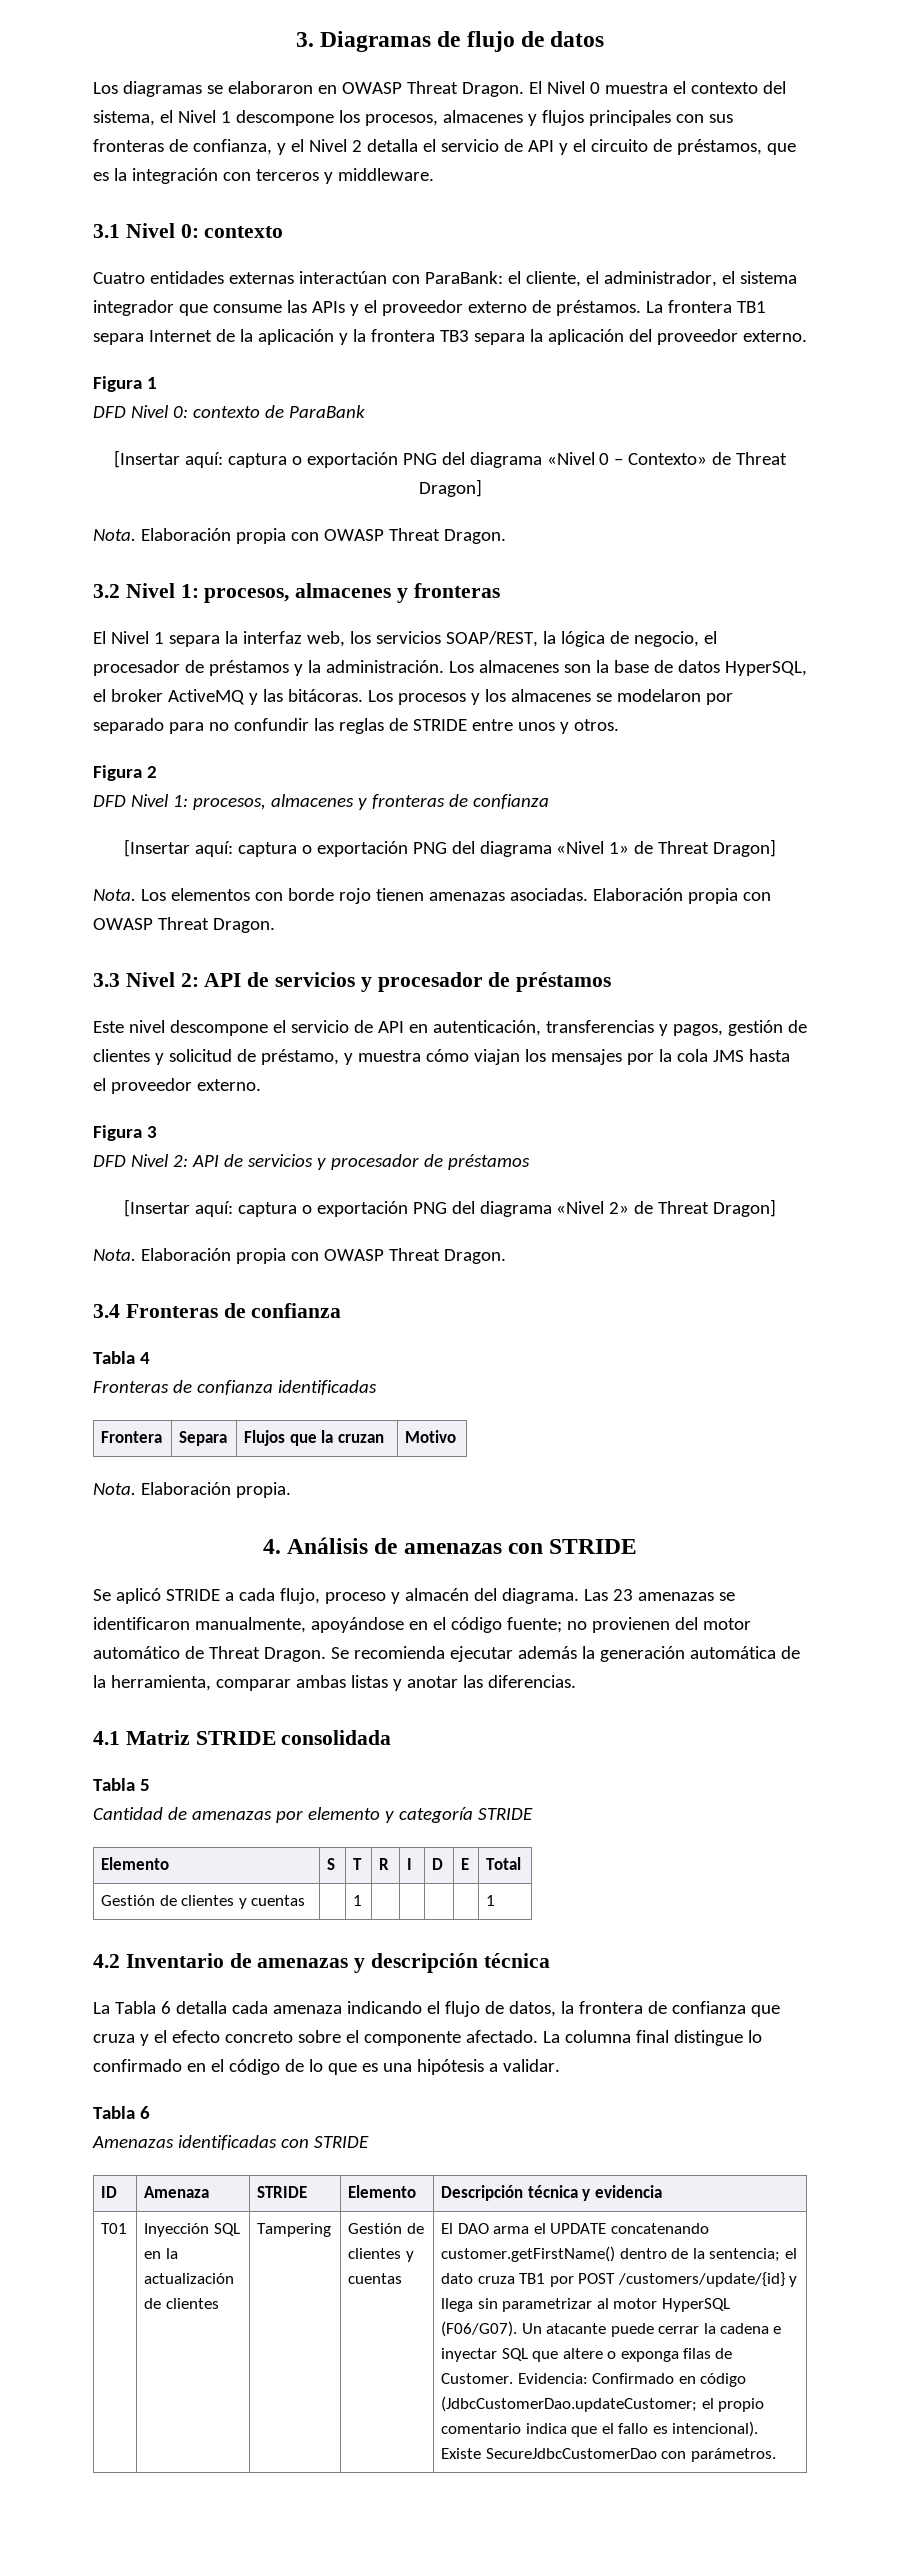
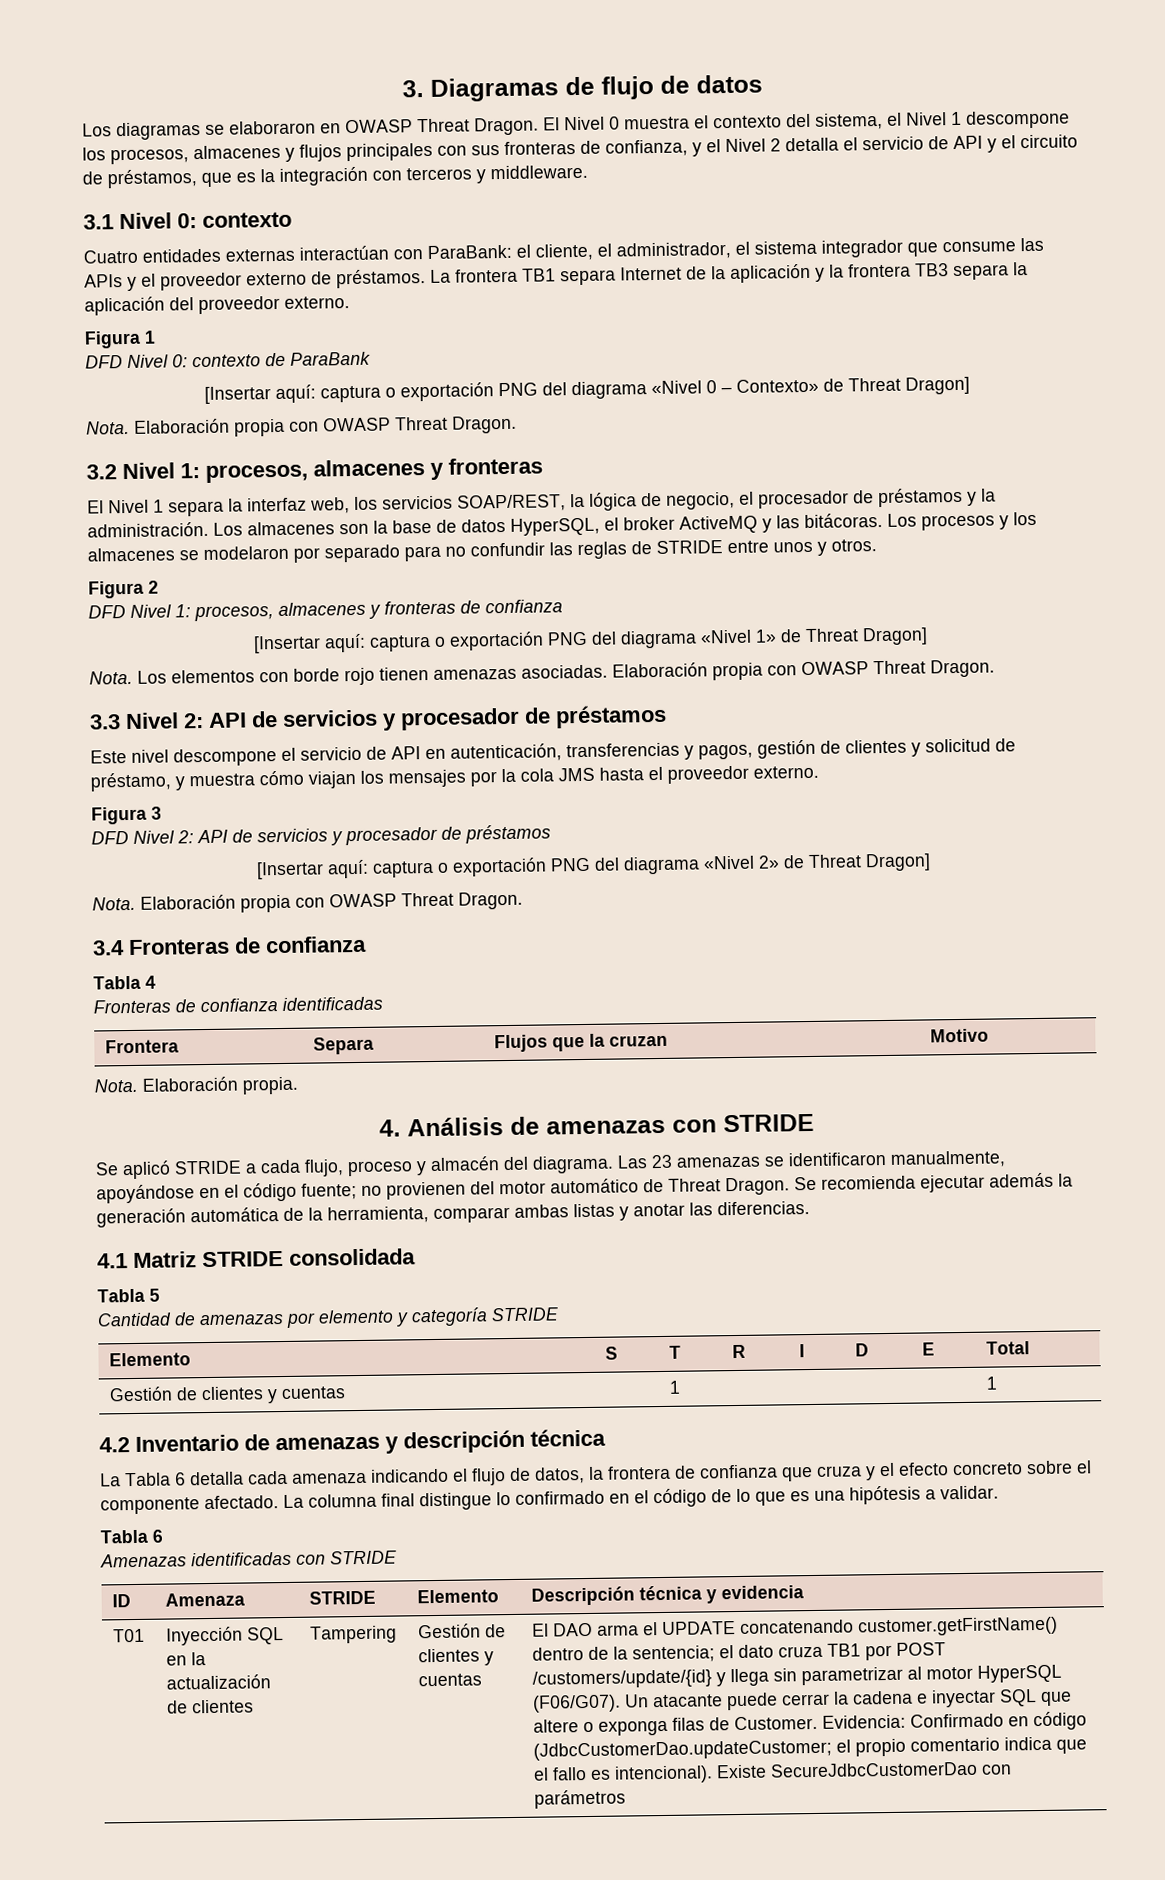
- Existe SecureJdbcCustomerDao con parámetros.
+ Existe SecureJdbcCustomerDao con parámetros

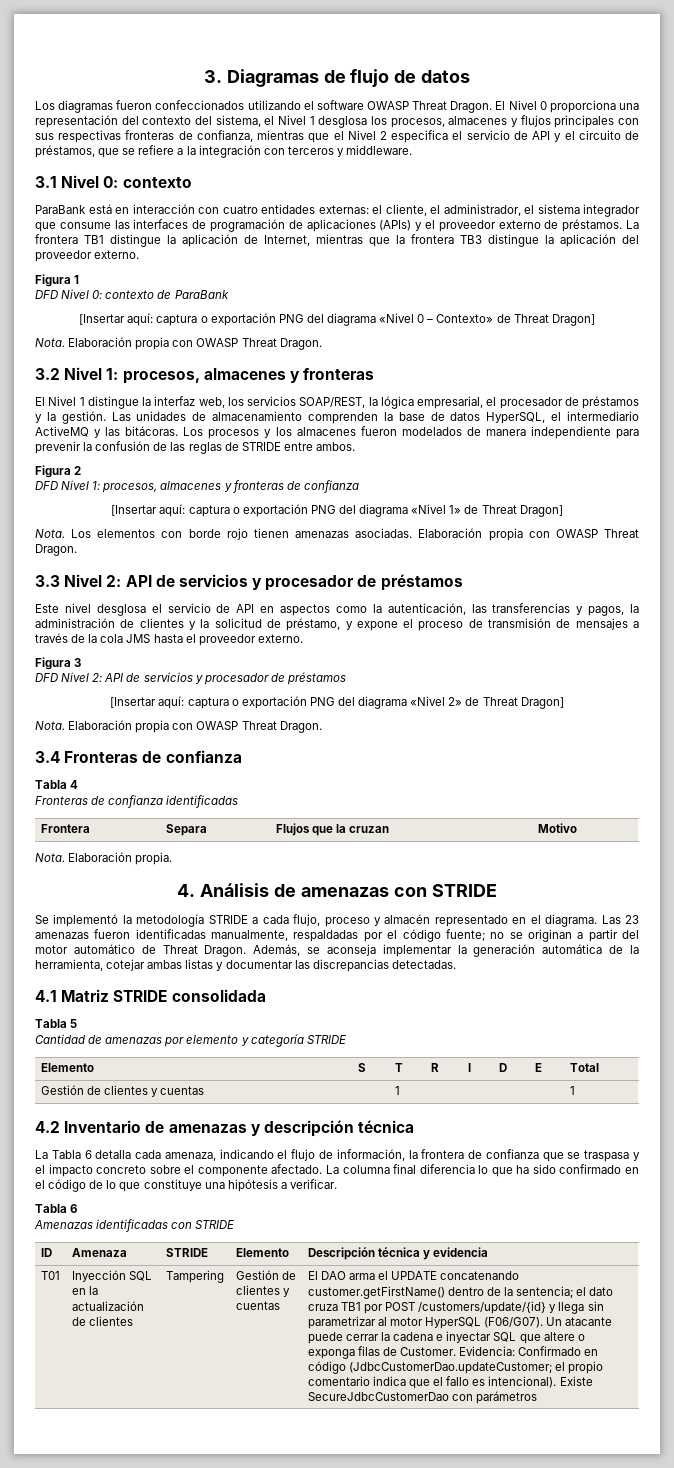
- Los diagramas se elaboraron en OWASP Threat Dragon.
+ Los diagramas fueron confeccionados utilizando el software OWASP Threat Dragon.
- El Nivel 0 muestra el contexto del sistema, el Nivel 1 descompone los procesos, almacenes y flujos principales con sus fronteras de confianza, y el Nivel 2 detalla el servicio de API y el circuito de préstamos, que es la integración con terceros y middleware.
+ El Nivel 0 proporciona una representación del contexto del sistema, el Nivel 1 desglosa los procesos, almacenes y flujos principales con sus respectivas fronteras de confianza, mientras que el Nivel 2 especifica el servicio de API y el circuito de préstamos, que se refiere a la integración con terceros y middleware.
- Cuatro entidades externas interactúan con ParaBank: el cliente, el administrador, el sistema integrador que consume las APIs y el proveedor externo de préstamos.
+ ParaBank está en interacción con cuatro entidades externas: el cliente, el administrador, el sistema integrador que consume las interfaces de programación de aplicaciones (APIs) y el proveedor externo de préstamos.
- La frontera TB1 separa Internet de la aplicación y la frontera TB3 separa la aplicación del proveedor externo.
+ La frontera TB1 distingue la aplicación de Internet, mientras que la frontera TB3 distingue la aplicación del proveedor externo.
- El Nivel 1 separa la interfaz web, los servicios SOAP/REST, la lógica de negocio, el procesador de préstamos y la administración. Los almacenes son la base de datos HyperSQL, el broker ActiveMQ y las bitácoras.
+ El Nivel 1 distingue la interfaz web, los servicios SOAP/REST, la lógica empresarial, el procesador de préstamos y la gestión. Las unidades de almacenamiento comprenden la base de datos HyperSQL, el intermediario ActiveMQ y las bitácoras.
- Los procesos y los almacenes se modelaron por separado para no confundir las reglas de STRIDE entre unos y otros.
+ Los procesos y los almacenes fueron modelados de manera independiente para prevenir la confusión de las reglas de STRIDE entre ambos.
- Este nivel descompone el servicio de API en autenticación, transferencias y pagos, gestión de clientes y solicitud de préstamo, y muestra cómo viajan los mensajes por la cola JMS hasta el proveedor externo.
+ Este nivel desglosa el servicio de API en aspectos como la autenticación, las transferencias y pagos, la administración de clientes y la solicitud de préstamo, y expone el proceso de transmisión de mensajes a través de la cola JMS hasta el proveedor externo.
- Se aplicó STRIDE a cada flujo, proceso y almacén del diagrama.
+ Se implementó la metodología STRIDE a cada flujo, proceso y almacén representado en el diagrama.
- Las 23 amenazas se identificaron manualmente, apoyándose en el código fuente; no provienen del motor automático de Threat Dragon.
+ Las 23 amenazas fueron identificadas manualmente, respaldadas por el código fuente; no se originan a partir del motor automático de Threat Dragon.
- Se recomienda ejecutar además la generación automática de la herramienta, comparar ambas listas y anotar las diferencias.
+ Además, se aconseja implementar la generación automática de la herramienta, cotejar ambas listas y documentar las discrepancias detectadas.
- La Tabla 6 detalla cada amenaza indicando el flujo de datos, la frontera de confianza que cruza y el efecto concreto sobre el componente afectado.
+ La Tabla 6 detalla cada amenaza, indicando el flujo de información, la frontera de confianza que se traspasa y el impacto concreto sobre el componente afectado.
- La columna final distingue lo confirmado en el código de lo que es una hipótesis a validar.
+ La columna final diferencia lo que ha sido confirmado en el código de lo que constituye una hipótesis a verificar.

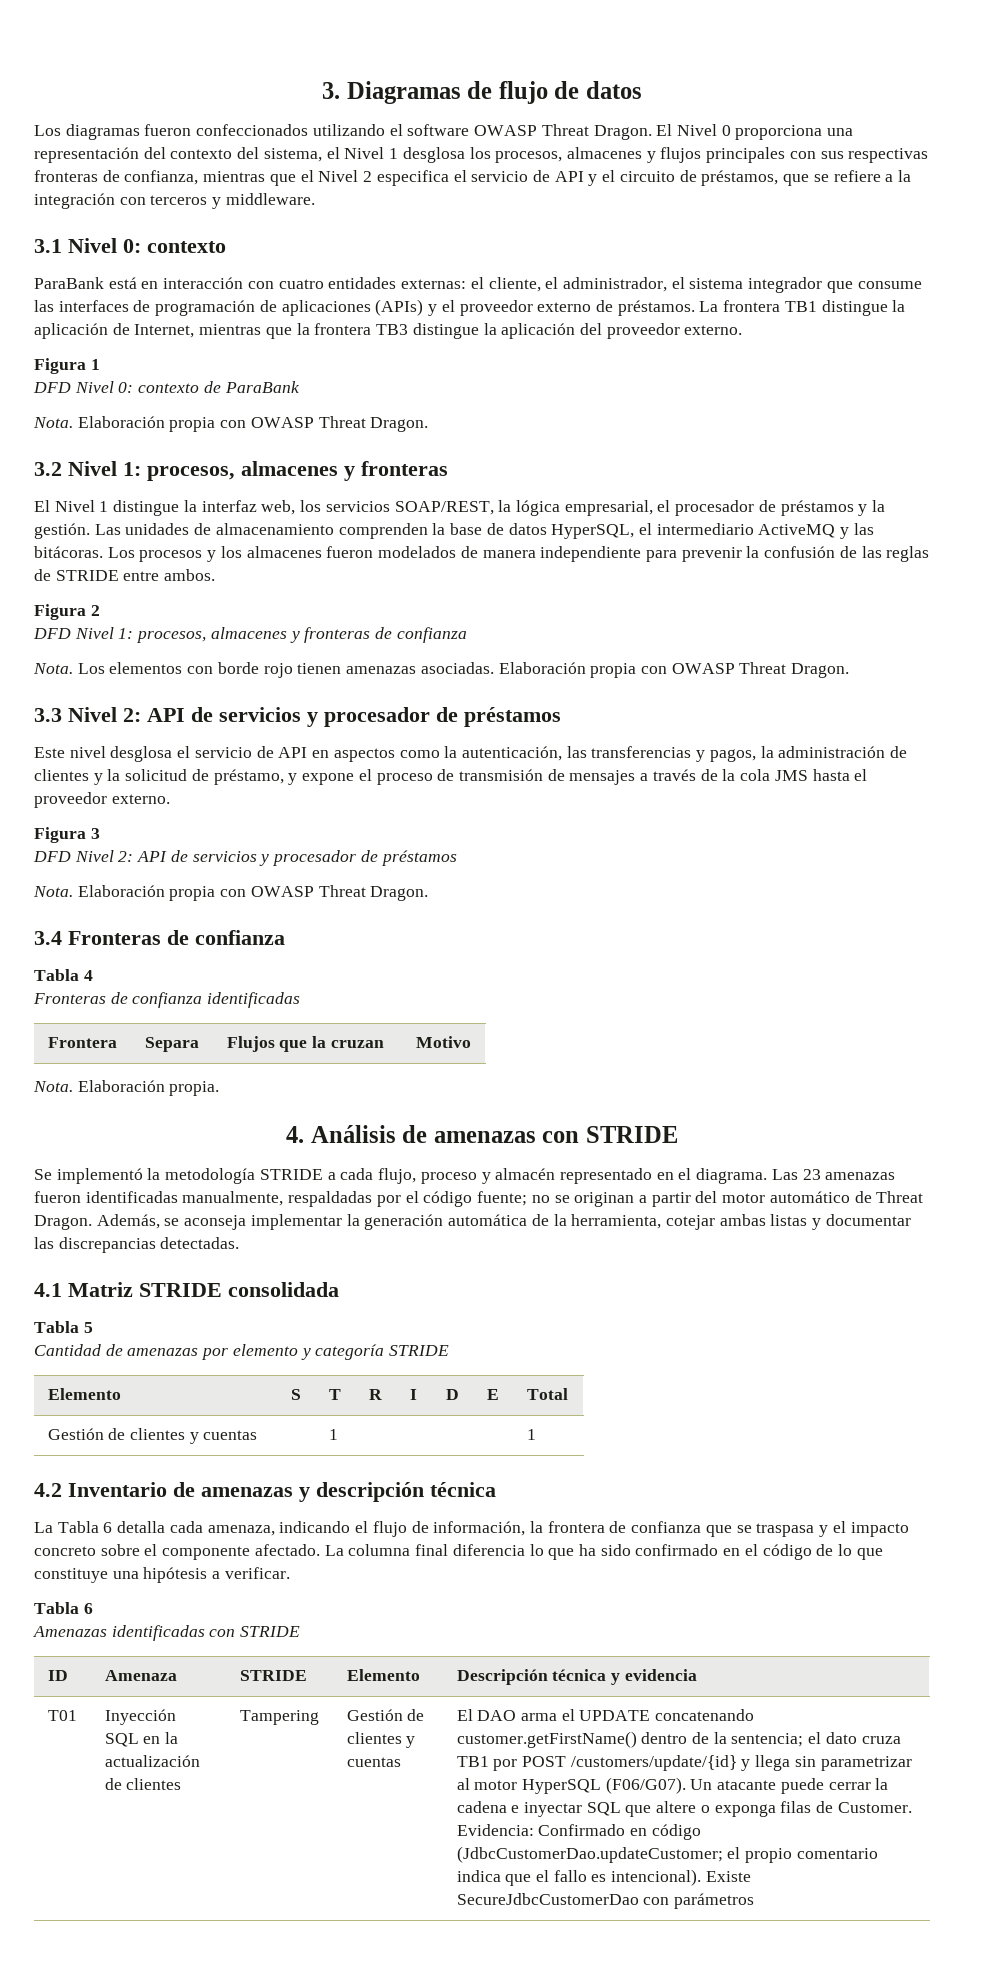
- [Insertar aquí: captura o exportación PNG del diagrama «Nivel 0 – Contexto» de Threat Dragon]
- [Insertar aquí: captura o exportación PNG del diagrama «Nivel 1» de Threat Dragon]
- [Insertar aquí: captura o exportación PNG del diagrama «Nivel 2» de Threat Dragon]

